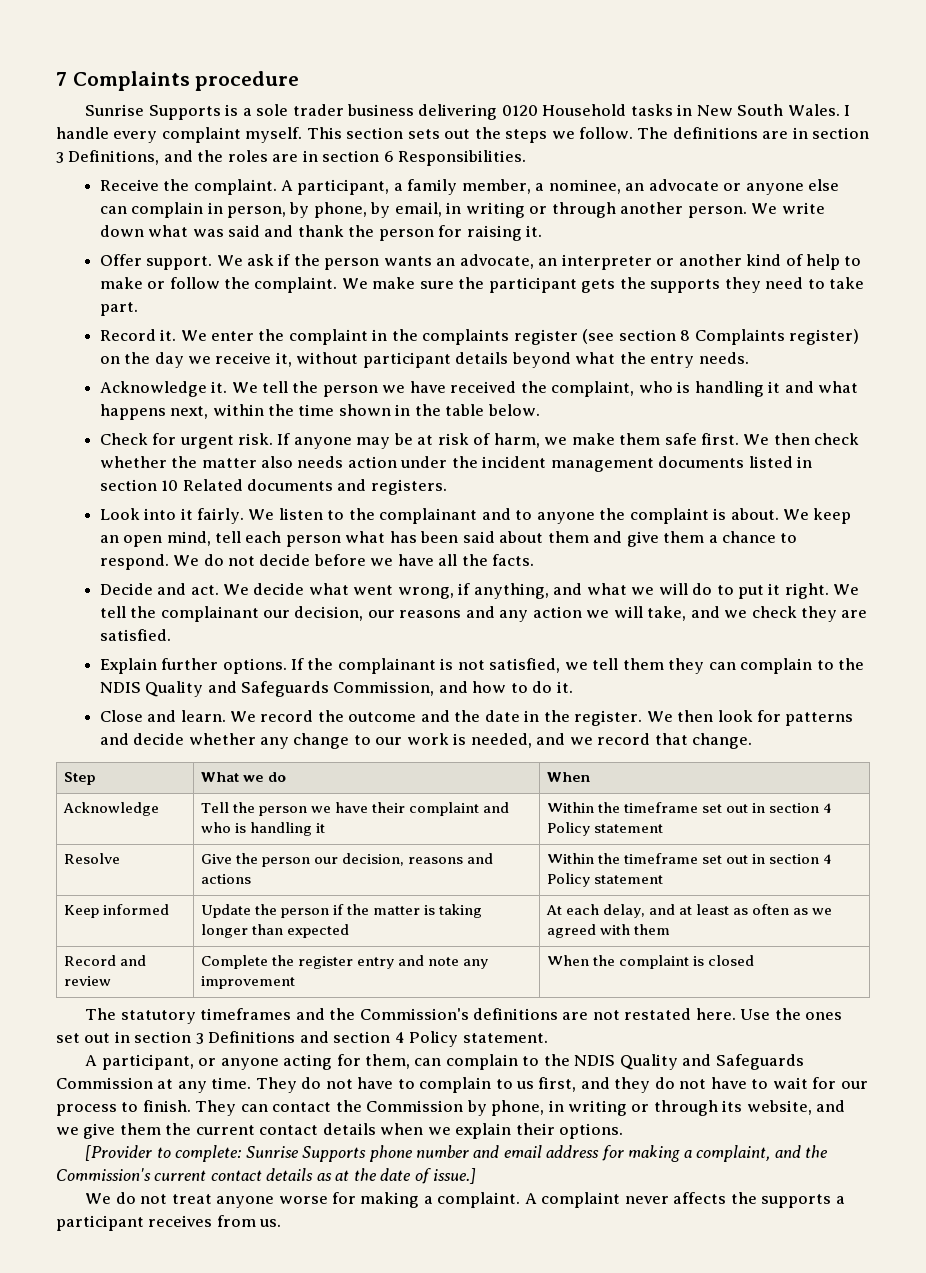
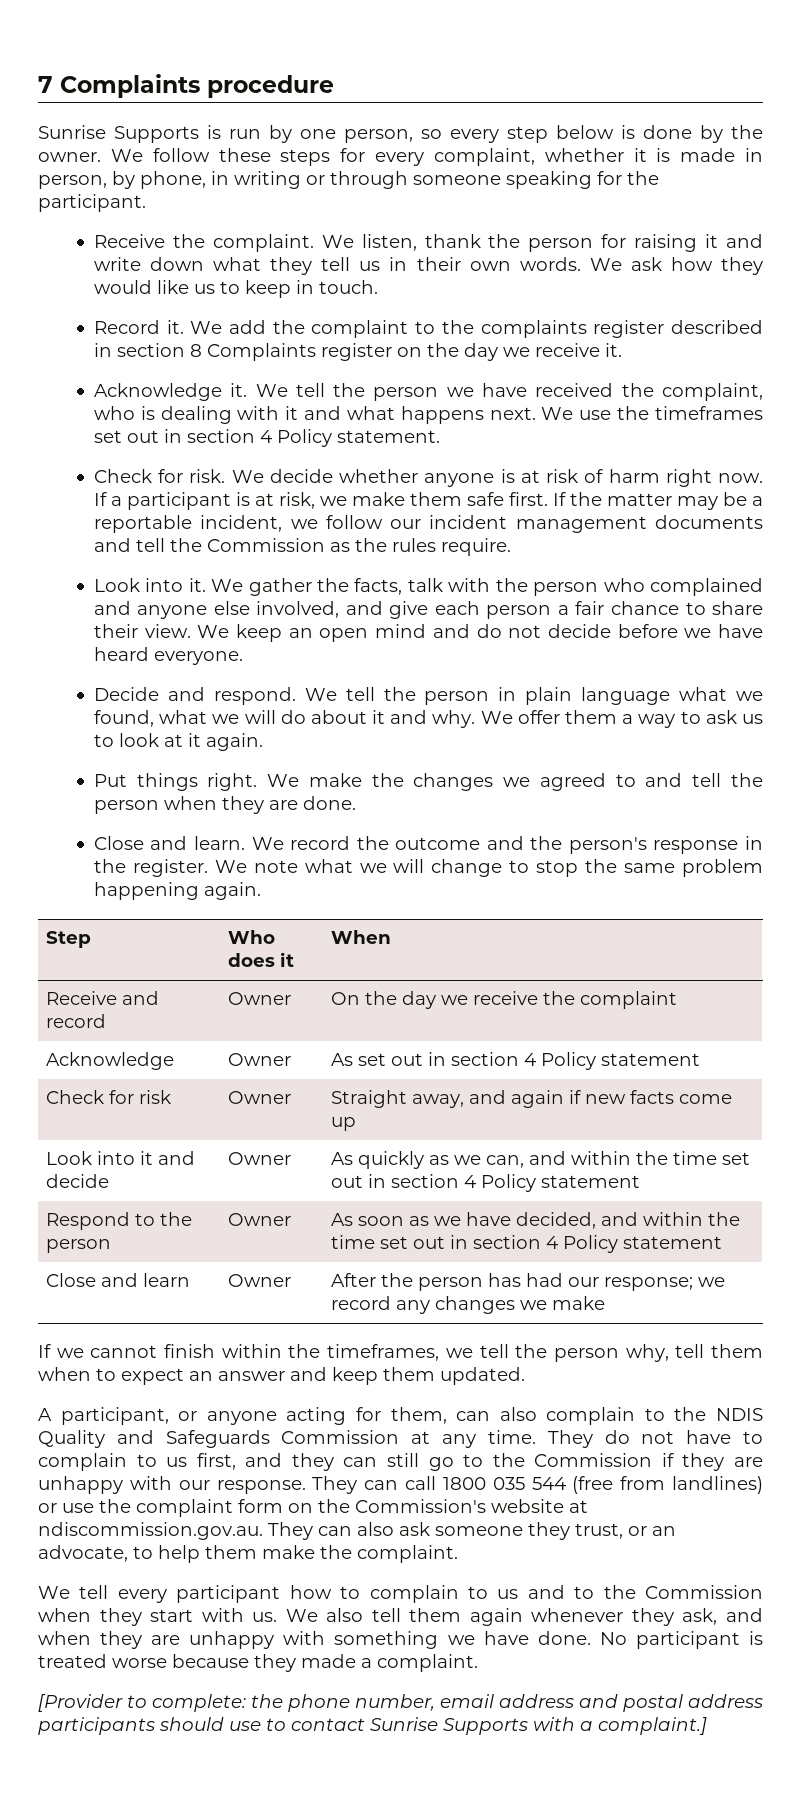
- Sunrise Supports is a sole trader business delivering 0120 Household tasks in New South Wales. I handle every complaint myself. This section sets out the steps we follow. The definitions are in section 3 Definitions, and the roles are in section 6 Responsibilities.
- Receive the complaint. A participant, a family member, a nominee, an advocate or anyone else can complain in person, by phone, by email, in writing or through another person. We write down what was said and thank the person for raising it.
- Offer support. We ask if the person wants an advocate, an interpreter or another kind of help to make or follow the complaint. We make sure the participant gets the supports they need to take part.
+ Sunrise Supports is run by one person, so every step below is done by the owner. We follow these steps for every complaint, whether it is made in person, by phone, in writing or through someone speaking for the participant.
+ Receive the complaint. We listen, thank the person for raising it and write down what they tell us in their own words. We ask how they would like us to keep in touch.
- We enter the complaint in the complaints register (see section 8 Complaints register) on the day we receive it, without participant details beyond what the entry needs.
+ We add the complaint to the complaints register described in section 8 Complaints register on the day we receive it.
- We tell the person we have received the complaint, who is handling it and what happens next, within the time shown in the table below.
- Check for urgent risk. If anyone may be at risk of harm, we make them safe first.
+ We tell the person we have received the complaint, who is dealing with it and what happens next. We use the timeframes set out in section 4 Policy statement.
+ Check for risk. We decide whether anyone is at risk of harm right now. If a participant is at risk, we make them safe first.
- We then check whether the matter also needs action under the incident management documents listed in section 10 Related documents and registers.
- Look into it fairly. We listen to the complainant and to anyone the complaint is about. We keep an open mind, tell each person what has been said about them and give them a chance to respond. We do not decide before we have all the facts.
+ If the matter may be a reportable incident, we follow our incident management documents and tell the Commission as the rules require.
+ Look into it. We gather the facts, talk with the person who complained and anyone else involved, and give each person a fair chance to share their view. We keep an open mind and do not decide before we have heard everyone.
- Decide and act. We decide what went wrong, if anything, and what we will do to put it right. We tell the complainant our decision, our reasons and any action we will take, and we check they are satisfied.
- Explain further options. If the complainant is not satisfied, we tell them they can complain to the NDIS Quality and Safeguards Commission, and how to do it.
+ Decide and respond. We tell the person in plain language what we found, what we will do about it and why. We offer them a way to ask us to look at it again.
+ Put things right. We make the changes we agreed to and tell the person when they are done.
- We record the outcome and the date in the register.
+ We record the outcome and the person's response in the register.
- We then look for patterns and decide whether any change to our work is needed, and we record that change.
- Step | What we do | When
- Acknowledge | Tell the person we have their complaint and who is handling it | Within the timeframe set out in section 4 Policy statement
- Resolve | Give the person our decision, reasons and actions | Within the timeframe set out in section 4 Policy statement
- Keep informed | Update the person if the matter is taking longer than expected | At each delay, and at least as often as we agreed with them
- Record and review | Complete the register entry and note any improvement | When the complaint is closed
- The statutory timeframes and the Commission's definitions are not restated here. Use the ones set out in section 3 Definitions and section 4 Policy statement.
+ We note what we will change to stop the same problem happening again.
+ Step | Who does it | When
+ Receive and record | Owner | On the day we receive the complaint
+ Acknowledge | Owner | As set out in section 4 Policy statement
+ Check for risk | Owner | Straight away, and again if new facts come up
+ Look into it and decide | Owner | As quickly as we can, and within the time set out in section 4 Policy statement
+ Respond to the person | Owner | As soon as we have decided, and within the time set out in section 4 Policy statement
+ Close and learn | Owner | After the person has had our response; we record any changes we make
+ If we cannot finish within the timeframes, we tell the person why, tell them when to expect an answer and keep them updated.
- A participant, or anyone acting for them, can complain to the NDIS Quality and Safeguards Commission at any time.
+ A participant, or anyone acting for them, can also complain to the NDIS Quality and Safeguards Commission at any time.
- They do not have to complain to us first, and they do not have to wait for our process to finish. They can contact the Commission by phone, in writing or through its website, and we give them the current contact details when we explain their options.
- [Provider to complete: Sunrise Supports phone number and email address for making a complaint, and the Commission's current contact details as at the date of issue.]
- We do not treat anyone worse for making a complaint. A complaint never affects the supports a participant receives from us.
+ They do not have to complain to us first, and they can still go to the Commission if they are unhappy with our response. They can call 1800 035 544 (free from landlines) or use the complaint form on the Commission's website at ndiscommission.gov.au. They can also ask someone they trust, or an advocate, to help them make the complaint.
+ We tell every participant how to complain to us and to the Commission when they start with us. We also tell them again whenever they ask, and when they are unhappy with something we have done. No participant is treated worse because they made a complaint.
+ [Provider to complete: the phone number, email address and postal address participants should use to contact Sunrise Supports with a complaint.]

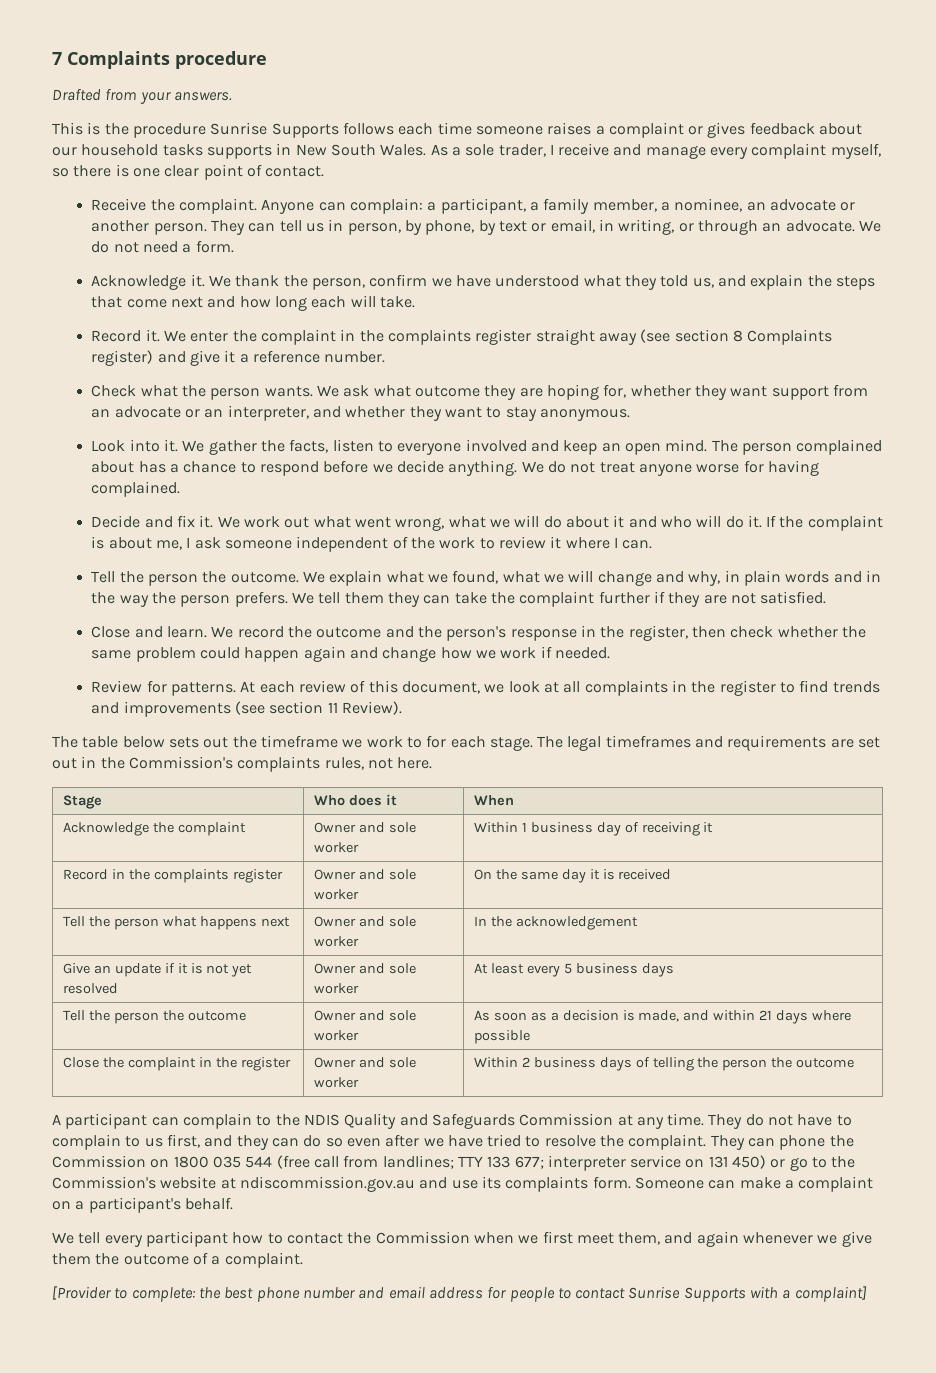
- Sunrise Supports is run by one person, so every step below is done by the owner. We follow these steps for every complaint, whether it is made in person, by phone, in writing or through someone speaking for the participant.
- Receive the complaint. We listen, thank the person for raising it and write down what they tell us in their own words. We ask how they would like us to keep in touch.
+ Drafted from your answers.
+ This is the procedure Sunrise Supports follows each time someone raises a complaint or gives feedback about our household tasks supports in New South Wales. As a sole trader, I receive and manage every complaint myself, so there is one clear point of contact.
+ Receive the complaint. Anyone can complain: a participant, a family member, a nominee, an advocate or another person. They can tell us in person, by phone, by text or email, in writing, or through an advocate. We do not need a form.
+ Acknowledge it. We thank the person, confirm we have understood what they told us, and explain the steps that come next and how long each will take.
- We add the complaint to the complaints register described in section 8 Complaints register on the day we receive it.
- Acknowledge it. We tell the person we have received the complaint, who is dealing with it and what happens next. We use the timeframes set out in section 4 Policy statement.
- Check for risk. We decide whether anyone is at risk of harm right now. If a participant is at risk, we make them safe first. If the matter may be a reportable incident, we follow our incident management documents and tell the Commission as the rules require.
+ We enter the complaint in the complaints register straight away (see section 8 Complaints register) and give it a reference number.
+ Check what the person wants. We ask what outcome they are hoping for, whether they want support from an advocate or an interpreter, and whether they want to stay anonymous.
- We gather the facts, talk with the person who complained and anyone else involved, and give each person a fair chance to share their view. We keep an open mind and do not decide before we have heard everyone.
- Decide and respond. We tell the person in plain language what we found, what we will do about it and why. We offer them a way to ask us to look at it again.
- Put things right. We make the changes we agreed to and tell the person when they are done.
+ We gather the facts, listen to everyone involved and keep an open mind. The person complained about has a chance to respond before we decide anything. We do not treat anyone worse for having complained.
+ Decide and fix it. We work out what went wrong, what we will do about it and who will do it. If the complaint is about me, I ask someone independent of the work to review it where I can.
+ Tell the person the outcome. We explain what we found, what we will change and why, in plain words and in the way the person prefers. We tell them they can take the complaint further if they are not satisfied.
- We record the outcome and the person's response in the register. We note what we will change to stop the same problem happening again.
- Step | Who does it | When
- Receive and record | Owner | On the day we receive the complaint
- Acknowledge | Owner | As set out in section 4 Policy statement
- Check for risk | Owner | Straight away, and again if new facts come up
- Look into it and decide | Owner | As quickly as we can, and within the time set out in section 4 Policy statement
- Respond to the person | Owner | As soon as we have decided, and within the time set out in section 4 Policy statement
- Close and learn | Owner | After the person has had our response; we record any changes we make
- If we cannot finish within the timeframes, we tell the person why, tell them when to expect an answer and keep them updated.
- A participant, or anyone acting for them, can also complain to the NDIS Quality and Safeguards Commission at any time.
+ We record the outcome and the person's response in the register, then check whether the same problem could happen again and change how we work if needed.
+ Review for patterns. At each review of this document, we look at all complaints in the register to find trends and improvements (see section 11 Review).
+ The table below sets out the timeframe we work to for each stage. The legal timeframes and requirements are set out in the Commission's complaints rules, not here.
+ Stage | Who does it | When
+ Acknowledge the complaint | Owner and sole worker | Within 1 business day of receiving it
+ Record in the complaints register | Owner and sole worker | On the same day it is received
+ Tell the person what happens next | Owner and sole worker | In the acknowledgement
+ Give an update if it is not yet resolved | Owner and sole worker | At least every 5 business days
+ Tell the person the outcome | Owner and sole worker | As soon as a decision is made, and within 21 days where possible
+ Close the complaint in the register | Owner and sole worker | Within 2 business days of telling the person the outcome
+ A participant can complain to the NDIS Quality and Safeguards Commission at any time.
- They do not have to complain to us first, and they can still go to the Commission if they are unhappy with our response. They can call 1800 035 544 (free from landlines) or use the complaint form on the Commission's website at ndiscommission.gov.au. They can also ask someone they trust, or an advocate, to help them make the complaint.
+ They do not have to complain to us first, and they can do so even after we have tried to resolve the complaint. They can phone the Commission on 1800 035 544 (free call from landlines; TTY 133 677; interpreter service on 131 450) or go to the Commission's website at ndiscommission.gov.au and use its complaints form. Someone can make a complaint on a participant's behalf.
- We tell every participant how to complain to us and to the Commission when they start with us. We also tell them again whenever they ask, and when they are unhappy with something we have done. No participant is treated worse because they made a complaint.
+ We tell every participant how to contact the Commission when we first meet them, and again whenever we give them the outcome of a complaint.
- [Provider to complete: the phone number, email address and postal address participants should use to contact Sunrise Supports with a complaint.]
+ [Provider to complete: the best phone number and email address for people to contact Sunrise Supports with a complaint]

